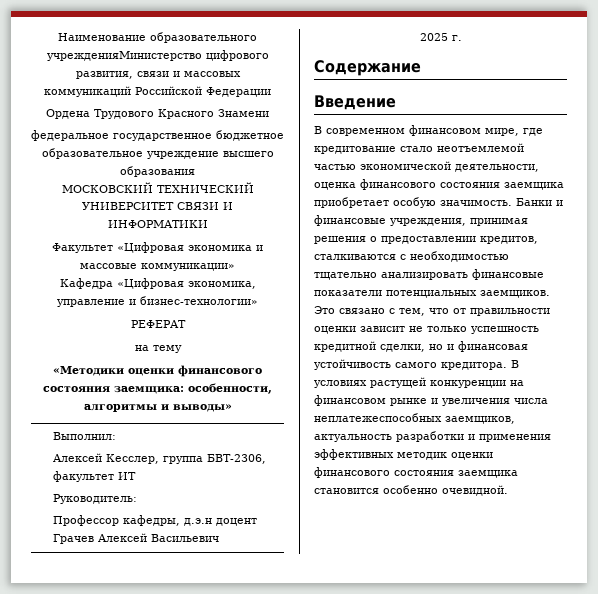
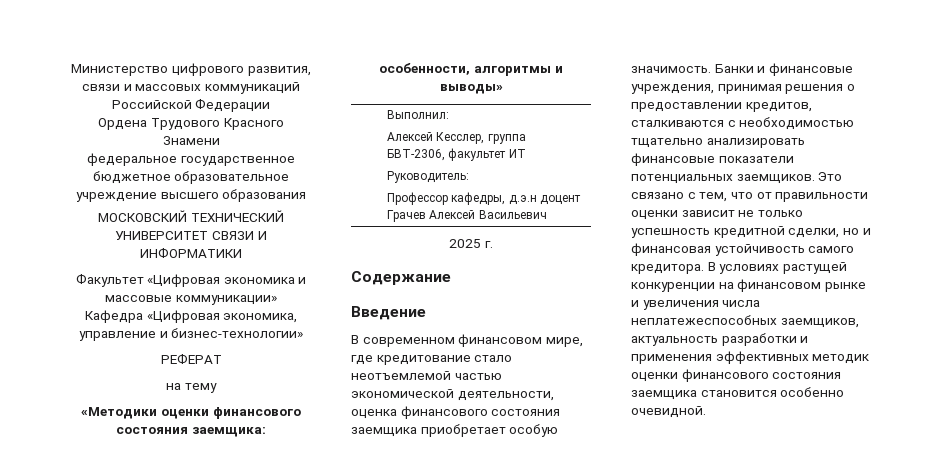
- Наименование образовательного учрежденияМинистерство цифрового развития, связи и массовых коммуникаций Российской Федерации
+ Министерство цифрового развития, связи и массовых коммуникаций Российской Федерации

